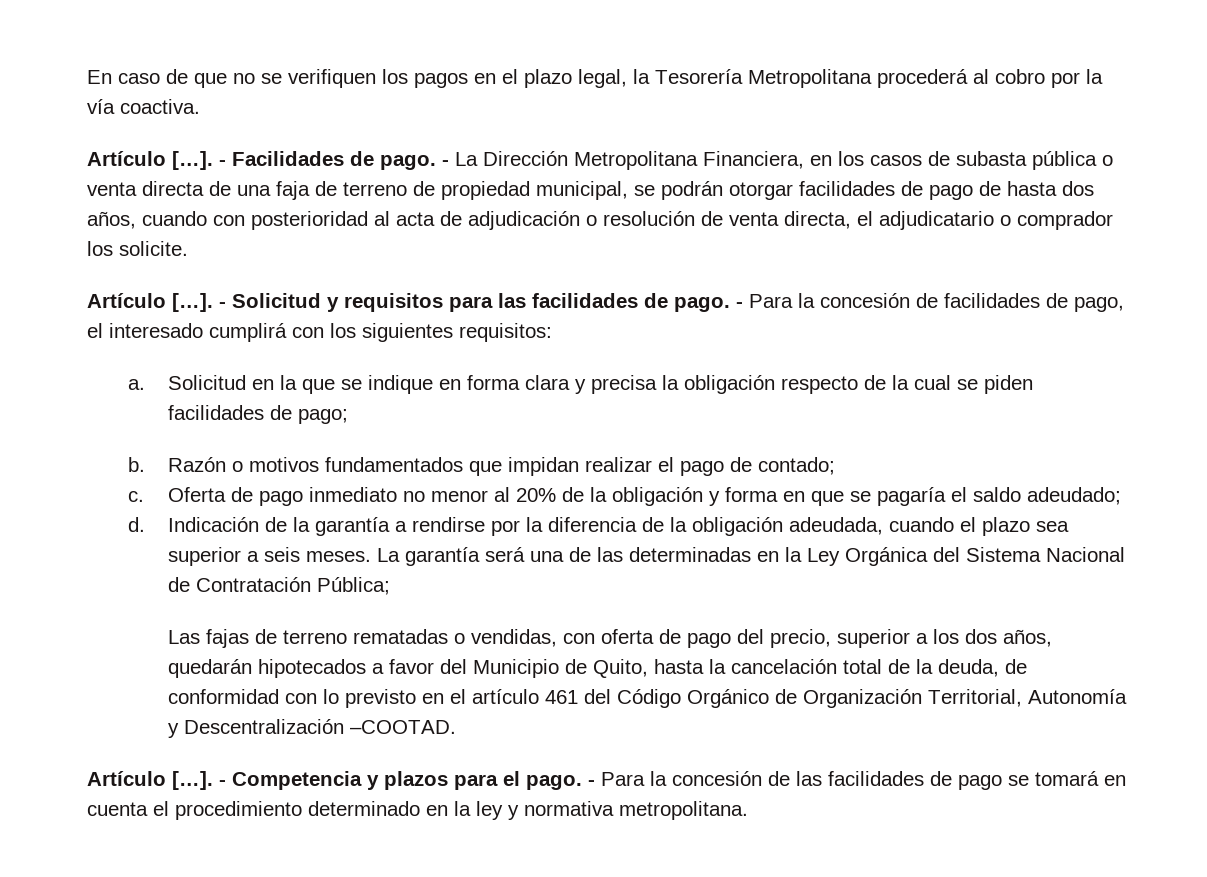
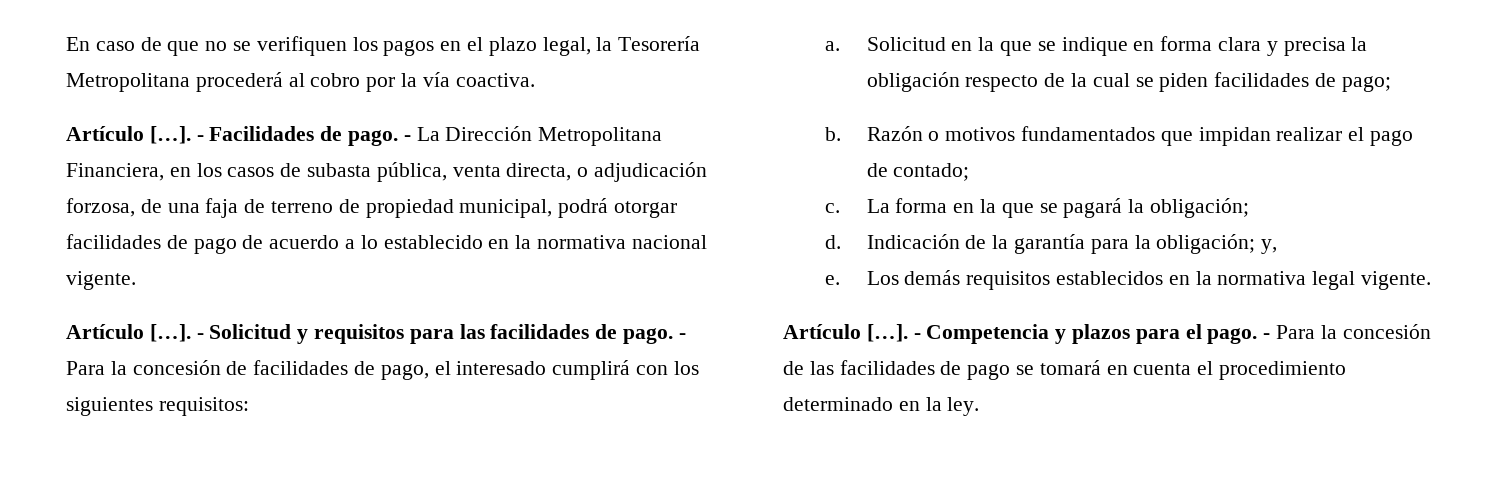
- - La Dirección Metropolitana Financiera, en los casos de subasta pública o venta directa de una faja de terreno de propiedad municipal, se podrán otorgar facilidades de pago de hasta dos años, cuando con posterioridad al acta de adjudicación o resolución de venta directa, el adjudicatario o comprador los solicite.
+ - La Dirección Metropolitana Financiera, en los casos de subasta pública, venta directa, o adjudicación forzosa, de una faja de terreno de propiedad municipal, podrá otorgar facilidades de pago de acuerdo a lo establecido en la normativa nacional vigente.
- Oferta de pago inmediato no menor al 20% de la obligación y forma en que se pagaría el saldo adeudado;
+ La forma en la que se pagará la obligación;
- Indicación de la garantía a rendirse por la diferencia de la obligación adeudada, cuando el plazo sea superior a seis meses. La garantía será una de las determinadas en la Ley Orgánica del Sistema Nacional de Contratación Pública;
- Las fajas de terreno rematadas o vendidas, con oferta de pago del precio, superior a los dos años, quedarán hipotecados a favor del Municipio de Quito, hasta la cancelación total de la deuda, de conformidad con lo previsto en el artículo 461 del Código Orgánico de Organización Territorial, Autonomía y Descentralización –COOTAD.
+ Indicación de la garantía para la obligación; y,
+ e. Los demás requisitos establecidos en la normativa legal vigente.
- - Para la concesión de las facilidades de pago se tomará en cuenta el procedimiento determinado en la ley y normativa metropolitana.
+ - Para la concesión de las facilidades de pago se tomará en cuenta el procedimiento determinado en la ley.

